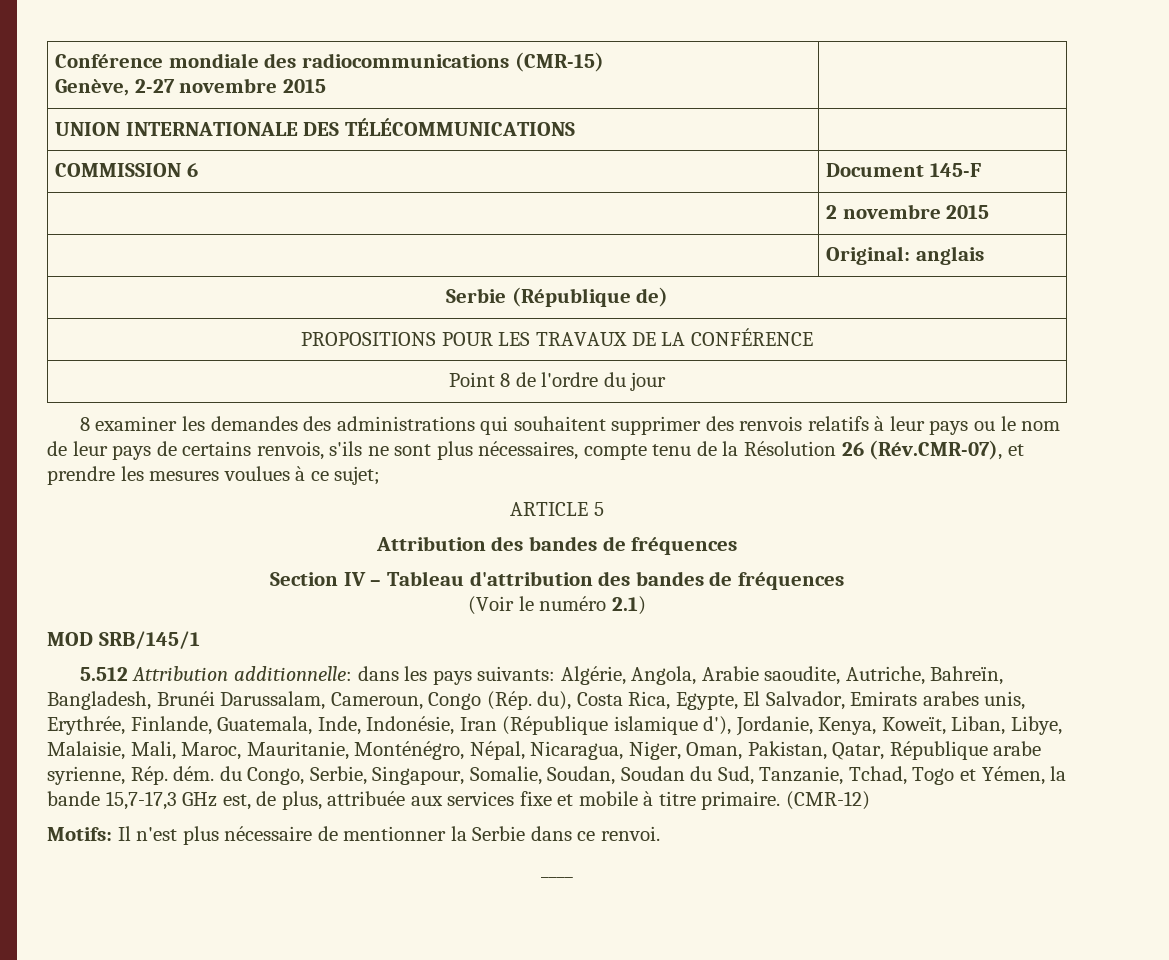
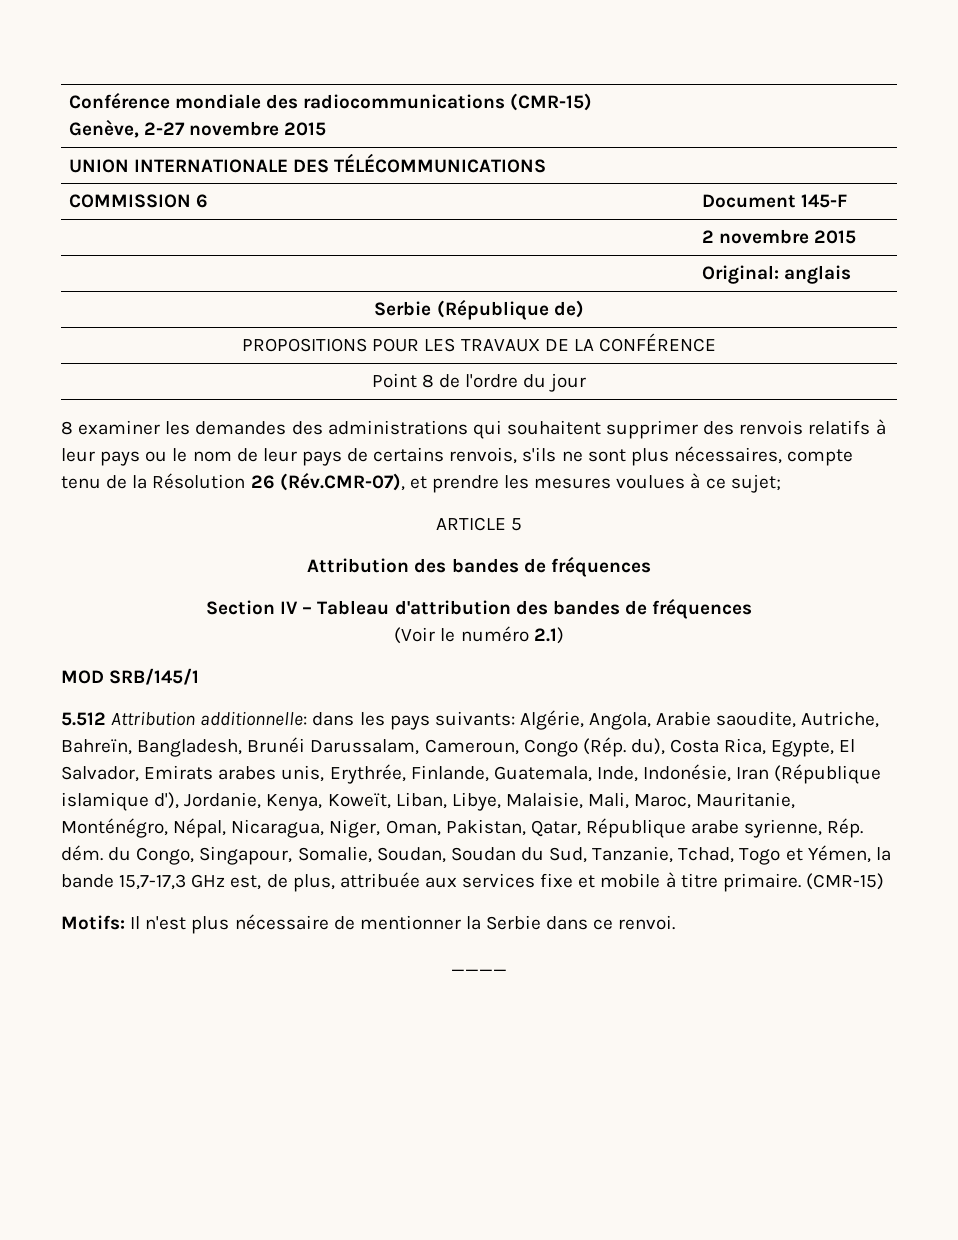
- Algérie, Angola, Arabie saoudite, Autriche, Bahreïn, Bangladesh, Brunéi Darussalam, Cameroun, Congo (Rép. du), Costa Rica, Egypte, El Salvador, Emirats arabes unis, Erythrée, Finlande, Guatemala, Inde, Indonésie, Iran (République islamique d'), Jordanie, Kenya, Koweït, Liban, Libye, Malaisie, Mali, Maroc, Mauritanie, Monténégro, Népal, Nicaragua, Niger, Oman, Pakistan, Qatar, République arabe syrienne, Rép. dém. du Congo, Serbie, Singapour, Somalie, Soudan, Soudan du Sud, Tanzanie, Tchad, Togo et Yémen, la bande 15,7-17,3 GHz est, de plus, attribuée aux services fixe et mobile à titre primaire. (CMR-12)
+ Algérie, Angola, Arabie saoudite, Autriche, Bahreïn, Bangladesh, Brunéi Darussalam, Cameroun, Congo (Rép. du), Costa Rica, Egypte, El Salvador, Emirats arabes unis, Erythrée, Finlande, Guatemala, Inde, Indonésie, Iran (République islamique d'), Jordanie, Kenya, Koweït, Liban, Libye, Malaisie, Mali, Maroc, Mauritanie, Monténégro, Népal, Nicaragua, Niger, Oman, Pakistan, Qatar, République arabe syrienne, Rép. dém. du Congo, Singapour, Somalie, Soudan, Soudan du Sud, Tanzanie, Tchad, Togo et Yémen, la bande 15,7-17,3 GHz est, de plus, attribuée aux services fixe et mobile à titre primaire. (CMR-15)

